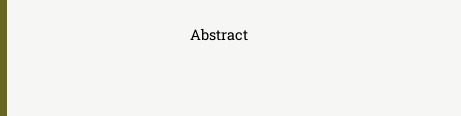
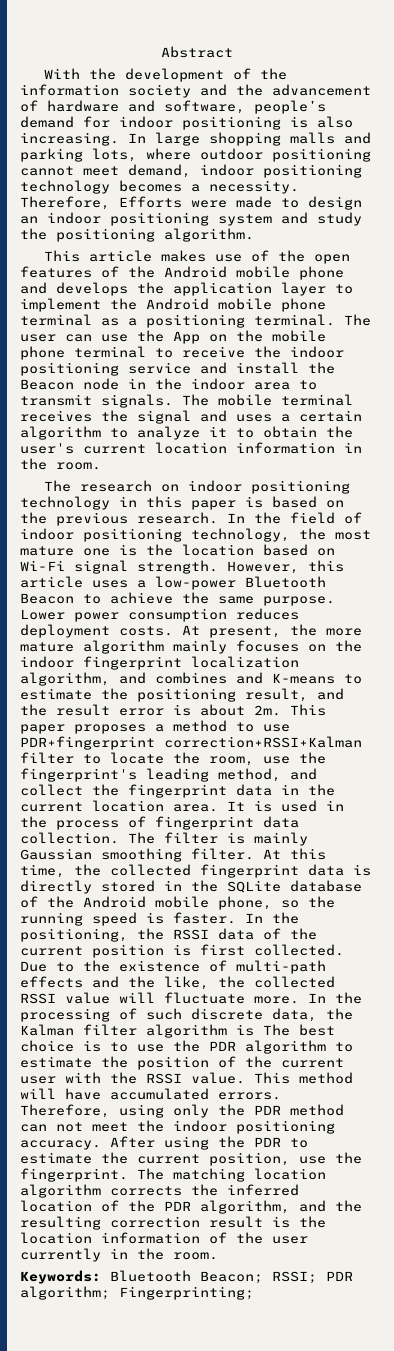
+ With the development of the information society and the advancement of hardware and software, people’s demand for indoor positioning is also increasing. In large shopping malls and parking lots, where outdoor positioning cannot meet demand, indoor positioning technology becomes a necessity. Therefore, Efforts were made to design an indoor positioning system and study the positioning algorithm.
+ This article makes use of the open features of the Android mobile phone and develops the application layer to implement the Android mobile phone terminal as a positioning terminal. The user can use the App on the mobile phone terminal to receive the indoor positioning service and install the Beacon node in the indoor area to transmit signals. The mobile terminal receives the signal and uses a certain algorithm to analyze it to obtain the user's current location information in the room.
+ The research on indoor positioning technology in this paper is based on the previous research. In the field of indoor positioning technology, the most mature one is the location based on Wi-Fi signal strength. However, this article uses a low-power Bluetooth Beacon to achieve the same purpose. Lower power consumption reduces deployment costs. At present, the more mature algorithm mainly focuses on the indoor fingerprint localization algorithm, and combines and K-means to estimate the positioning result, and the result error is about 2m. This paper proposes a method to use PDR+fingerprint correction+RSSI+Kalman filter to locate the room, use the fingerprint's leading method, and collect the fingerprint data in the current location area. It is used in the process of fingerprint data collection. The filter is mainly Gaussian smoothing filter. At this time, the collected fingerprint data is directly stored in the SQLite database of the Android mobile phone, so the running speed is faster. In the positioning, the RSSI data of the current position is first collected. Due to the existence of multi-path effects and the like, the collected RSSI value will fluctuate more. In the processing of such discrete data, the Kalman filter algorithm is The best choice is to use the PDR algorithm to estimate the position of the current user with the RSSI value. This method will have accumulated errors. Therefore, using only the PDR method can not meet the indoor positioning accuracy. After using the PDR to estimate the current position, use the fingerprint. The matching location algorithm corrects the inferred location of the PDR algorithm, and the resulting correction result is the location information of the user currently in the room.
+ Keywords: Bluetooth Beacon; RSSI; PDR algorithm; Fingerprinting;

